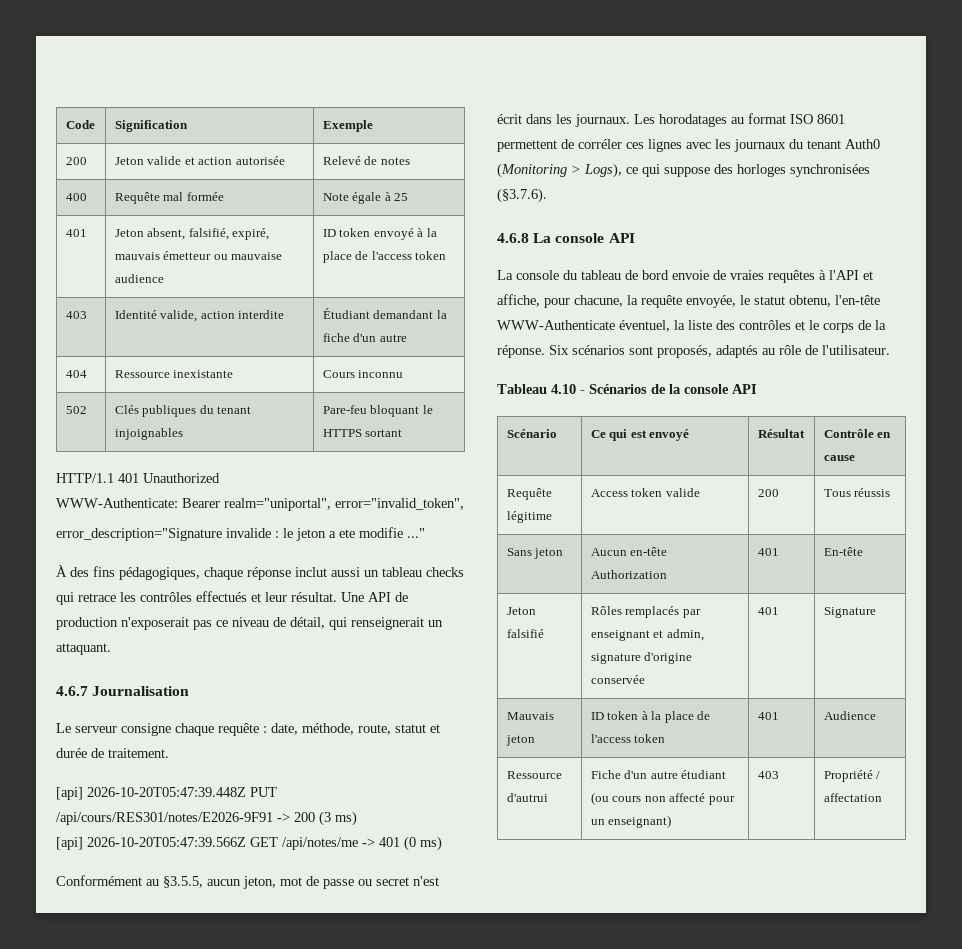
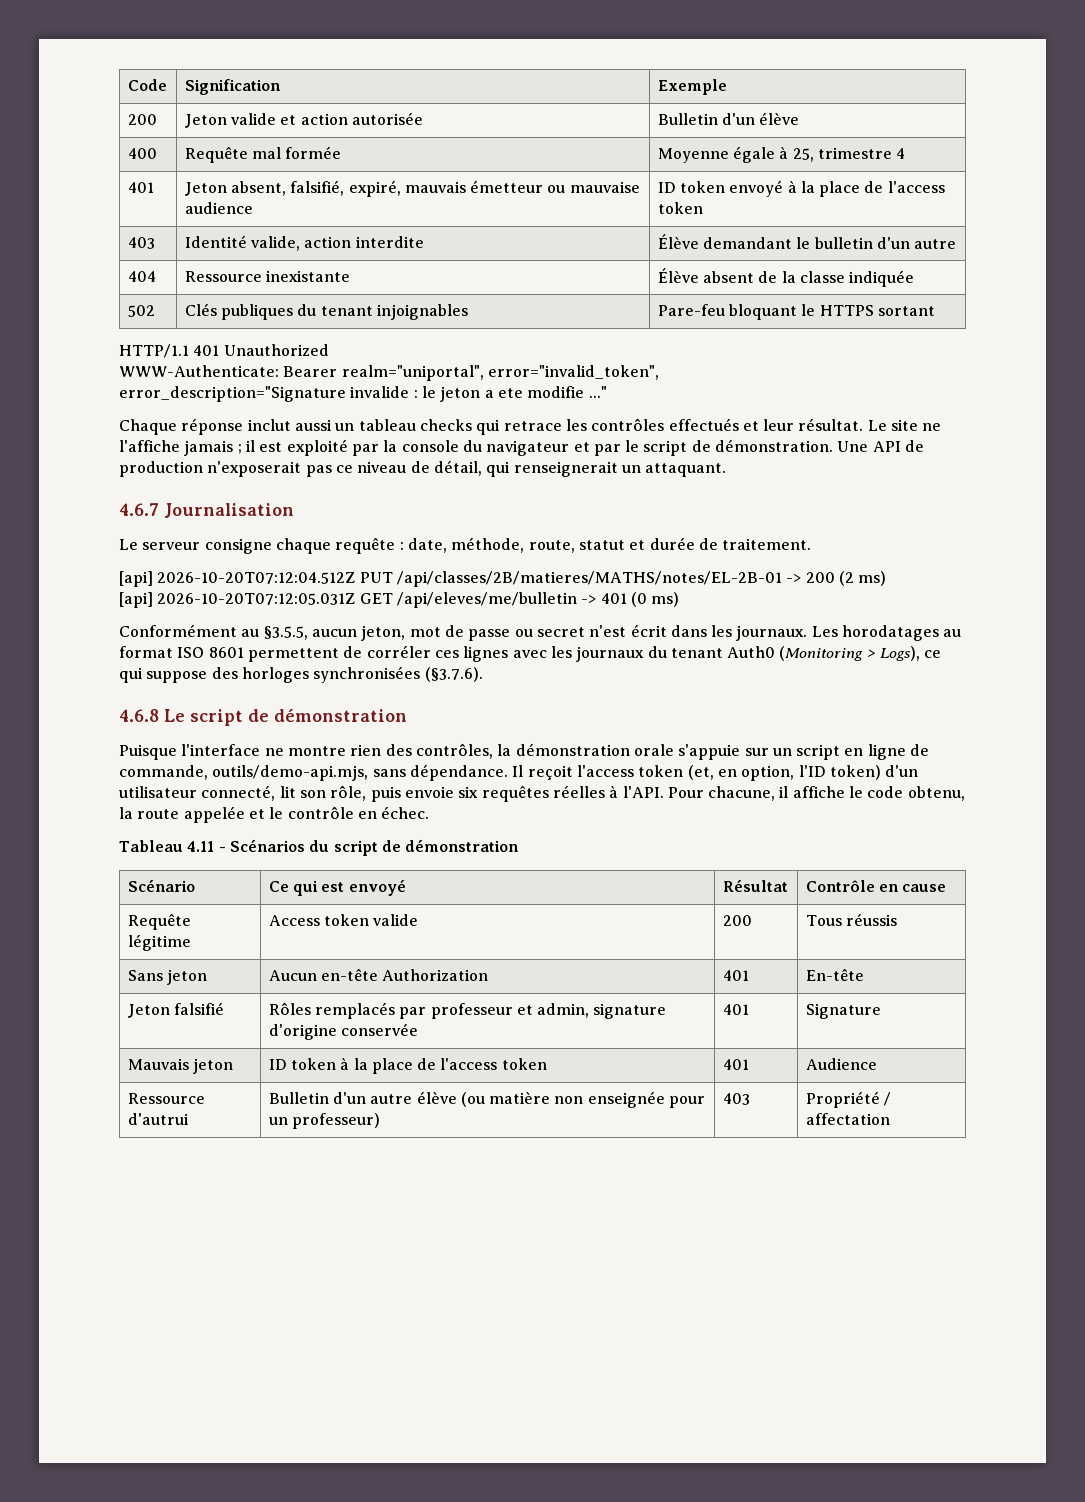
- 200 | Jeton valide et action autorisée | Relevé de notes
+ 200 | Jeton valide et action autorisée | Bulletin d'un élève
- 400 | Requête mal formée | Note égale à 25
+ 400 | Requête mal formée | Moyenne égale à 25, trimestre 4
- 403 | Identité valide, action interdite | Étudiant demandant la fiche d'un autre
+ 403 | Identité valide, action interdite | Élève demandant le bulletin d'un autre
- 404 | Ressource inexistante | Cours inconnu
+ 404 | Ressource inexistante | Élève absent de la classe indiquée
- À des fins pédagogiques, chaque réponse inclut aussi un tableau checks qui retrace les contrôles effectués et leur résultat.
+ Chaque réponse inclut aussi un tableau checks qui retrace les contrôles effectués et leur résultat.
+ Le site ne l'affiche jamais ; il est exploité par la console du navigateur et par le script de démonstration.
- [api] 2026-10-20T05:47:39.448Z PUT /api/cours/RES301/notes/E2026-9F91 -> 200 (3 ms)
+ [api] 2026-10-20T07:12:04.512Z PUT /api/classes/2B/matieres/MATHS/notes/EL-2B-01 -> 200 (2 ms)
- [api] 2026-10-20T05:47:39.566Z GET /api/notes/me -> 401 (0 ms)
+ [api] 2026-10-20T07:12:05.031Z GET /api/eleves/me/bulletin -> 401 (0 ms)
- 4.6.8 La console API
- La console du tableau de bord envoie de vraies requêtes à l'API et affiche, pour chacune, la requête envoyée, le statut obtenu, l'en-tête WWW-Authenticate éventuel, la liste des contrôles et le corps de la réponse. Six scénarios sont proposés, adaptés au rôle de l'utilisateur.
+ 4.6.8 Le script de démonstration
+ Puisque l'interface ne montre rien des contrôles, la démonstration orale s'appuie sur un script en ligne de commande, outils/demo-api.mjs, sans dépendance. Il reçoit l'access token (et, en option, l'ID token) d'un utilisateur connecté, lit son rôle, puis envoie six requêtes réelles à l'API. Pour chacune, il affiche le code obtenu, la route appelée et le contrôle en échec.
- Tableau 4.10 - Scénarios de la console API
+ Tableau 4.11 - Scénarios du script de démonstration
- Jeton falsifié | Rôles remplacés par enseignant et admin, signature d'origine conservée | 401 | Signature
+ Jeton falsifié | Rôles remplacés par professeur et admin, signature d'origine conservée | 401 | Signature
- Ressource d'autrui | Fiche d'un autre étudiant (ou cours non affecté pour un enseignant) | 403 | Propriété / affectation
+ Ressource d'autrui | Bulletin d'un autre élève (ou matière non enseignée pour un professeur) | 403 | Propriété / affectation

